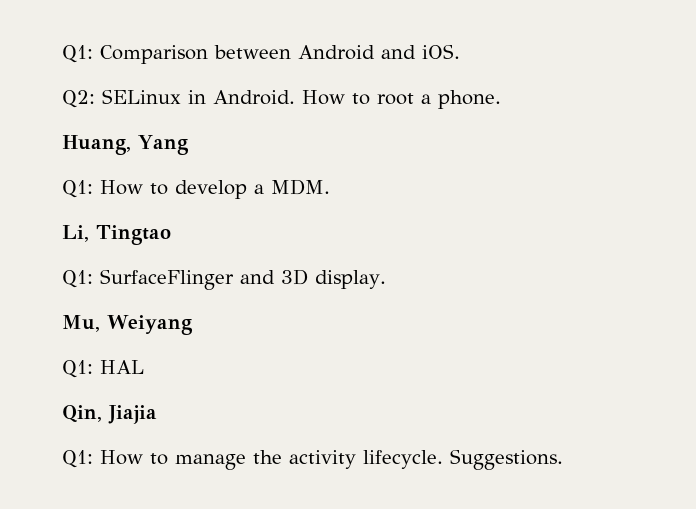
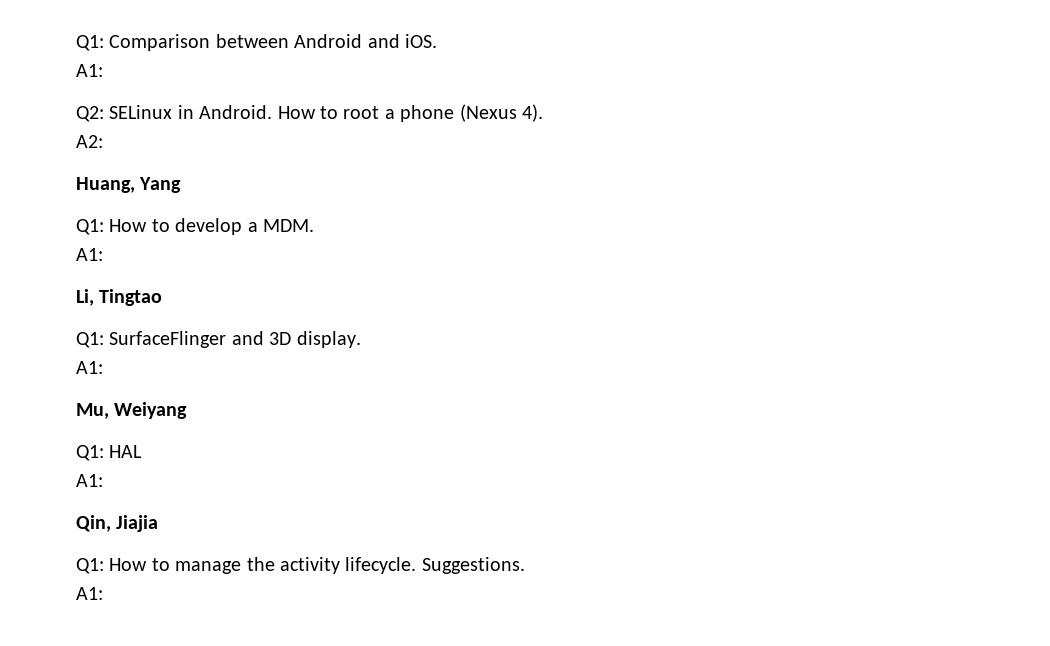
  Q1: Comparison between Android and iOS.
+ A1:
- How to root a phone.
+ How to root a phone (Nexus 4).
+ A2:
  Q1: How to develop a MDM.
+ A1:
  Q1: SurfaceFlinger and 3D display.
+ A1:
  Q1: HAL
+ A1:
  Suggestions.
+ A1:

